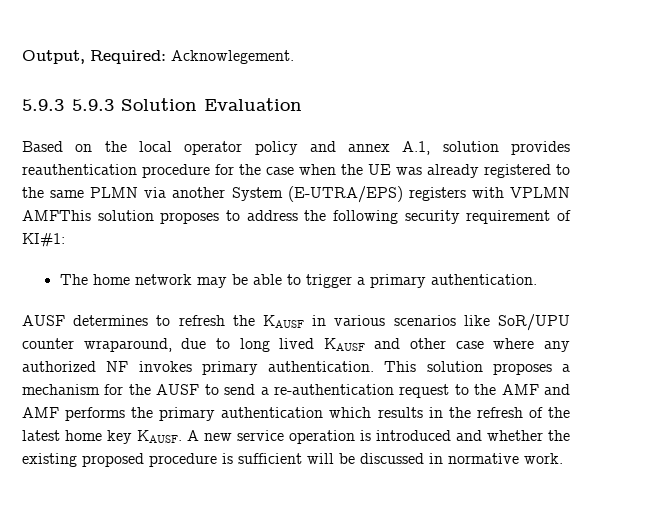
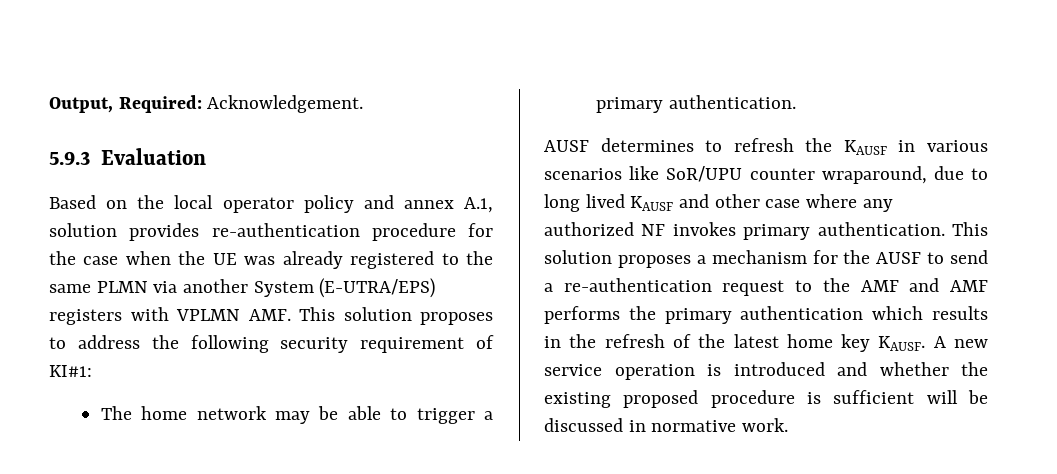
- Output, Required: Acknowlegement.
- 5.9.3 5.9.3 Solution Evaluation
+ Output, Required: Acknowledgement.
+ 5.9.3 Evaluation
- Based on the local operator policy and annex A.1, solution provides reauthentication procedure for the case when the UE was already registered to the same PLMN via another System (E-UTRA/EPS) registers with VPLMN AMFThis solution proposes to address the following security requirement of KI#1:
+ Based on the local operator policy and annex A.1, solution provides re-authentication procedure for the case when the UE was already registered to the same PLMN via another System (E-UTRA/EPS) registers with VPLMN AMF. This solution proposes to address the following security requirement of KI#1:

